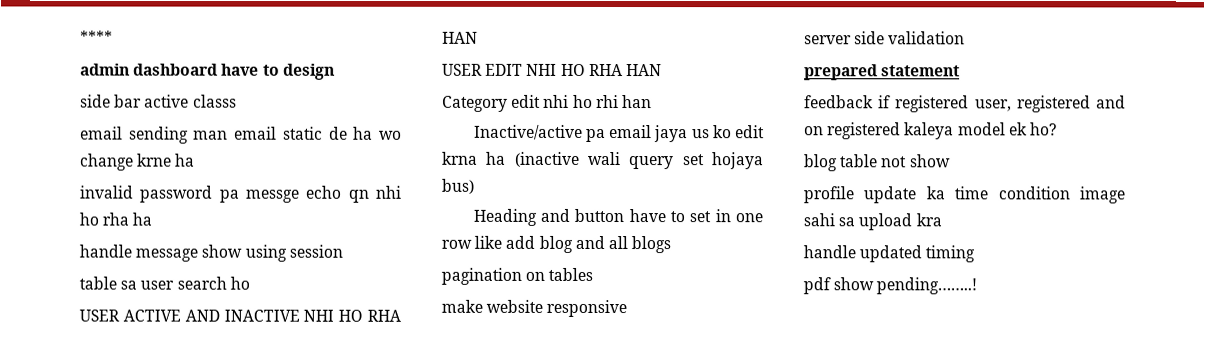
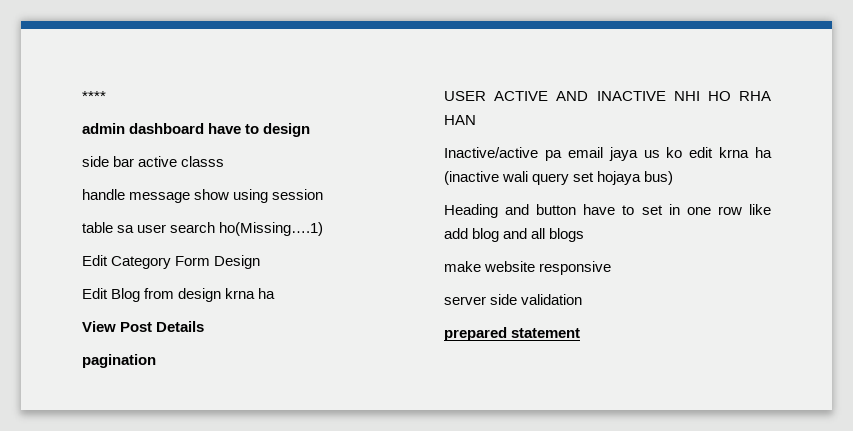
- email sending man email static de ha wo change krne ha
- invalid password pa messge echo qn nhi ho rha ha
- table sa user search ho
+ table sa user search ho(Missing….1)
+ Edit Category Form Design
+ Edit Blog from design krna ha
+ View Post Details
+ pagination
- USER EDIT NHI HO RHA HAN
- Category edit nhi ho rhi han
- pagination on tables
- feedback if registered user, registered and on registered kaleya model ek ho?
- blog table not show
- profile update ka time condition image sahi sa upload kra
- handle updated timing
- pdf show pending……..!

